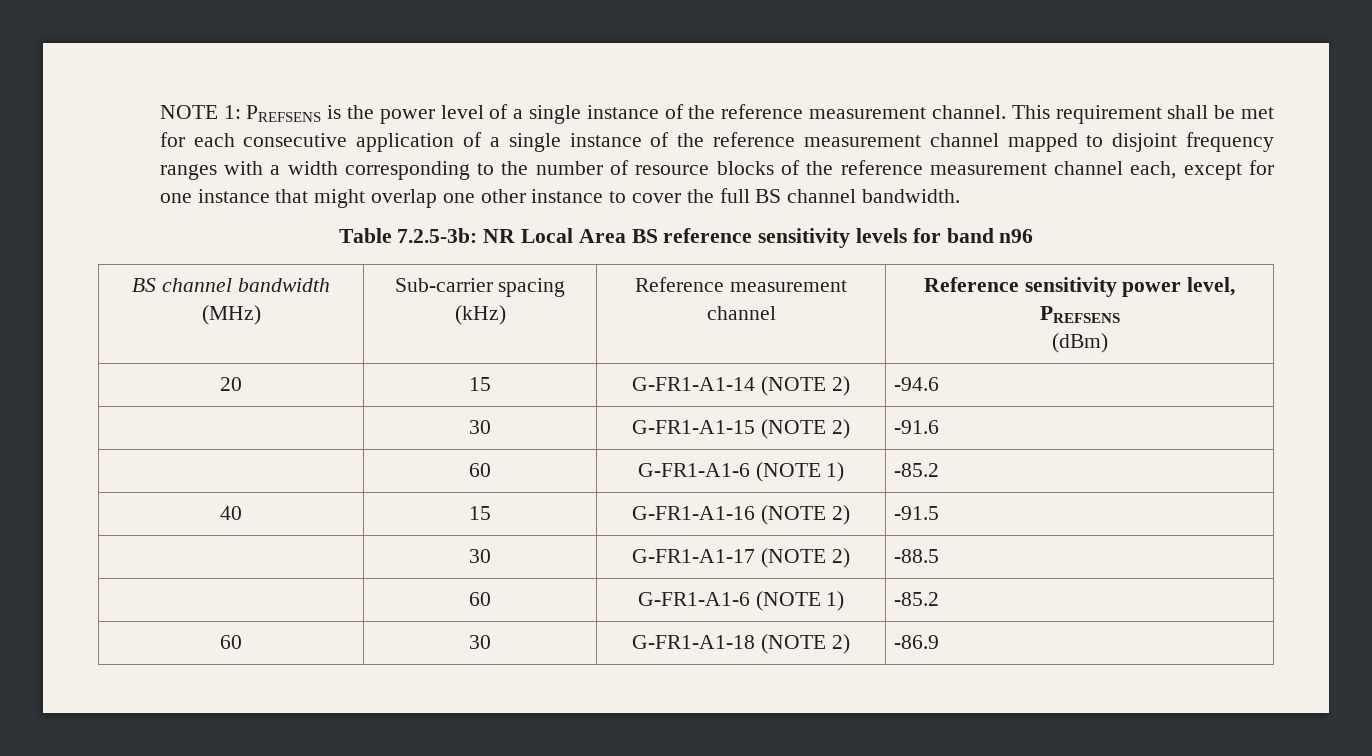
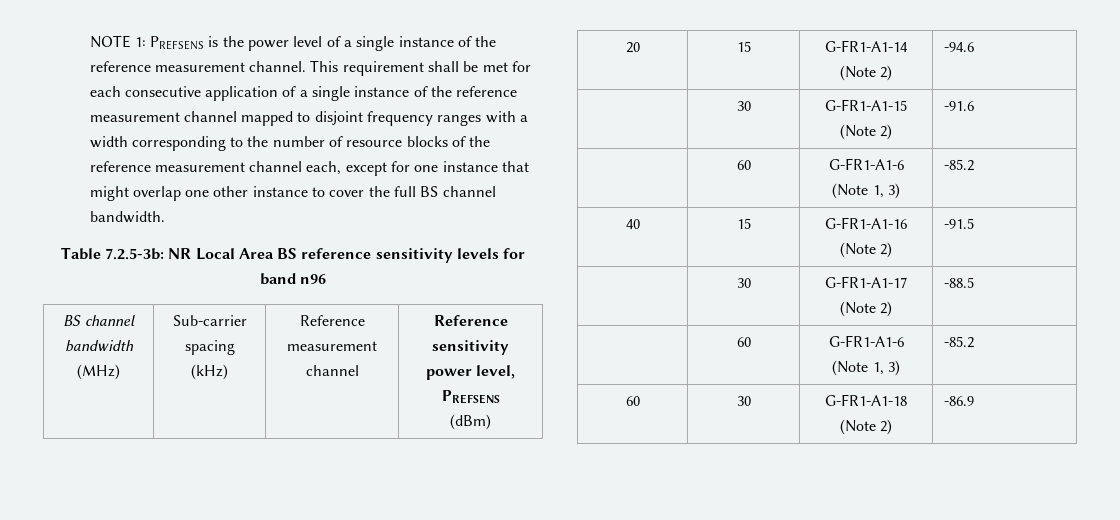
- 20 | 15 | G-FR1-A1-14 (NOTE 2) | -94.6
+ 20 | 15 | G-FR1-A1-14 (Note 2) | -94.6
- | 30 | G-FR1-A1-15 (NOTE 2) | -91.6
- | 60 | G-FR1-A1-6 (NOTE 1) | -85.2
+ | 30 | G-FR1-A1-15 (Note 2) | -91.6
+ | 60 | G-FR1-A1-6 (Note 1, 3) | -85.2
- 40 | 15 | G-FR1-A1-16 (NOTE 2) | -91.5
+ 40 | 15 | G-FR1-A1-16 (Note 2) | -91.5
- | 30 | G-FR1-A1-17 (NOTE 2) | -88.5
- | 60 | G-FR1-A1-6 (NOTE 1) | -85.2
+ | 30 | G-FR1-A1-17 (Note 2) | -88.5
+ | 60 | G-FR1-A1-6 (Note 1, 3) | -85.2
- 60 | 30 | G-FR1-A1-18 (NOTE 2) | -86.9
+ 60 | 30 | G-FR1-A1-18 (Note 2) | -86.9

